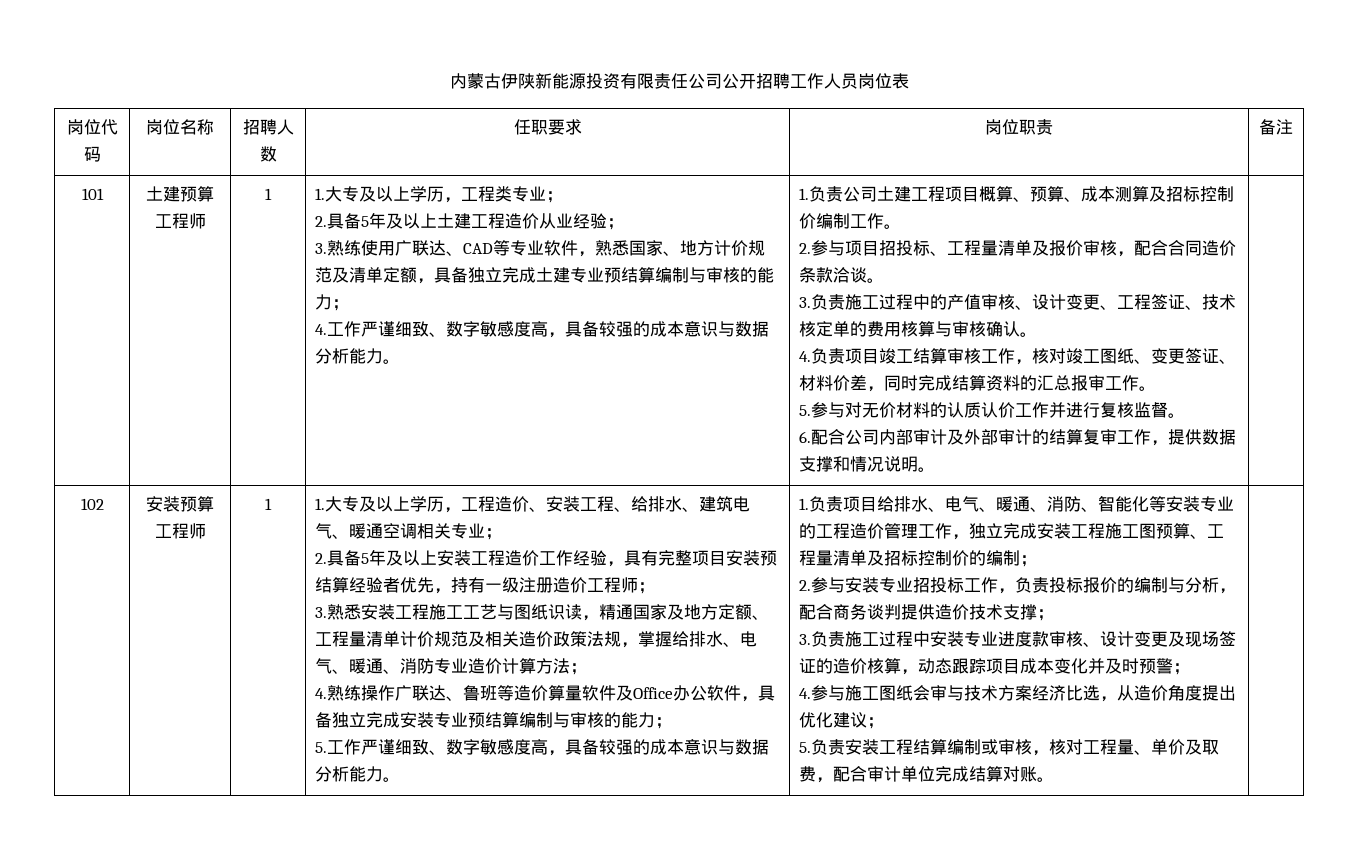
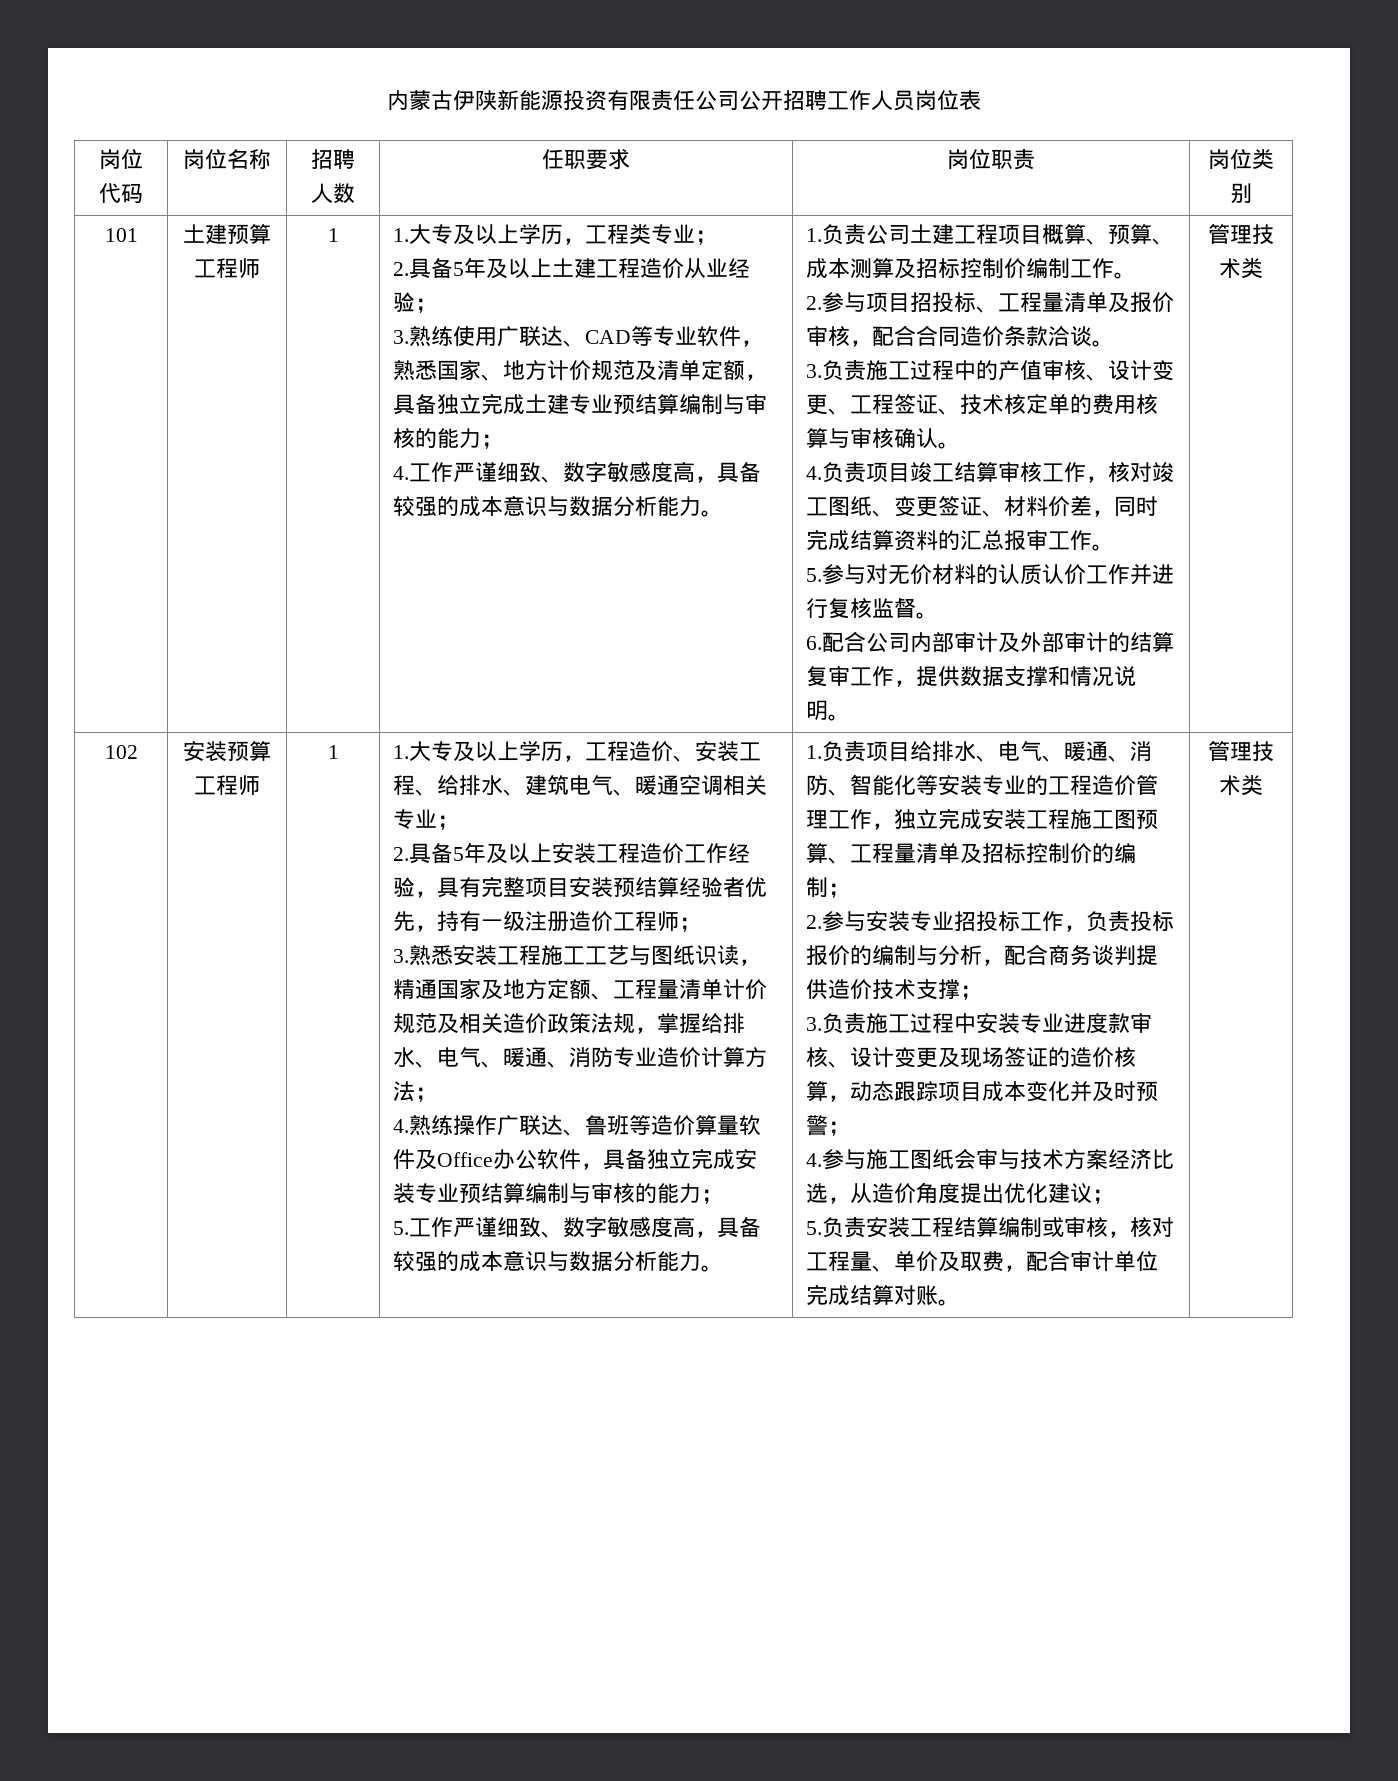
- 岗位代码 | 岗位名称 | 招聘人数 | 任职要求 | 岗位职责 | 备注
+ 岗位代码 | 岗位名称 | 招聘人数 | 任职要求 | 岗位职责 | 岗位类别
- 6.配合公司内部审计及外部审计的结算复审工作，提供数据支撑和情况说明。
+ 6.配合公司内部审计及外部审计的结算复审工作，提供数据支撑和情况说明。 | 管理技术类
- 5.负责安装工程结算编制或审核，核对工程量、单价及取费，配合审计单位完成结算对账。
+ 5.负责安装工程结算编制或审核，核对工程量、单价及取费，配合审计单位完成结算对账。 | 管理技术类

